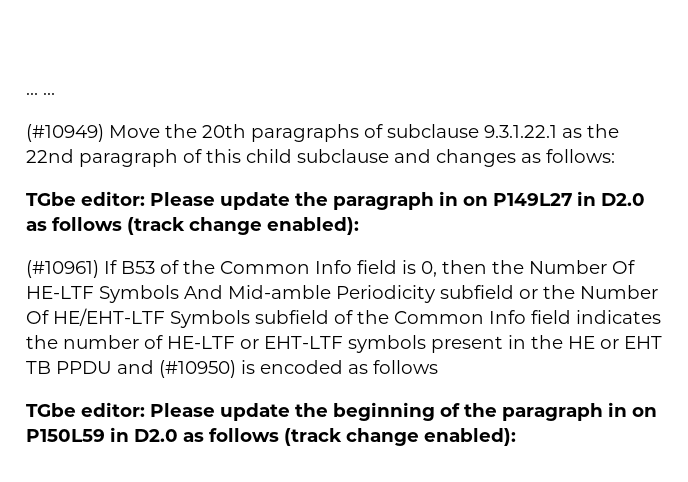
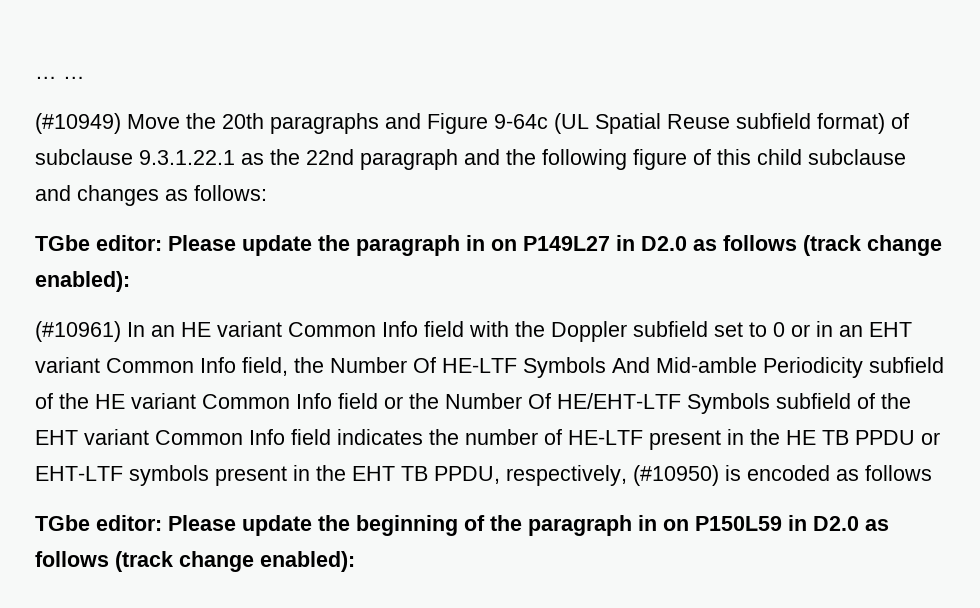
- (#10949) Move the 20th paragraphs of subclause 9.3.1.22.1 as the 22nd paragraph of this child subclause and changes as follows:
+ (#10949) Move the 20th paragraphs and Figure 9-64c (UL Spatial Reuse subfield format) of subclause 9.3.1.22.1 as the 22nd paragraph and the following figure of this child subclause and changes as follows:
- (#10961) If B53 of the Common Info field is 0, then the Number Of HE-LTF Symbols And Mid-amble Periodicity subfield or the Number Of HE/EHT-LTF Symbols subfield of the Common Info field indicates the number of HE-LTF or EHT-LTF symbols present in the HE or EHT TB PPDU and (#10950) is encoded as follows
+ (#10961) In an HE variant Common Info field with the Doppler subfield set to 0 or in an EHT variant Common Info field, the Number Of HE-LTF Symbols And Mid-amble Periodicity subfield of the HE variant Common Info field or the Number Of HE/EHT-LTF Symbols subfield of the EHT variant Common Info field indicates the number of HE-LTF present in the HE TB PPDU or EHT-LTF symbols present in the EHT TB PPDU, respectively, (#10950) is encoded as follows

